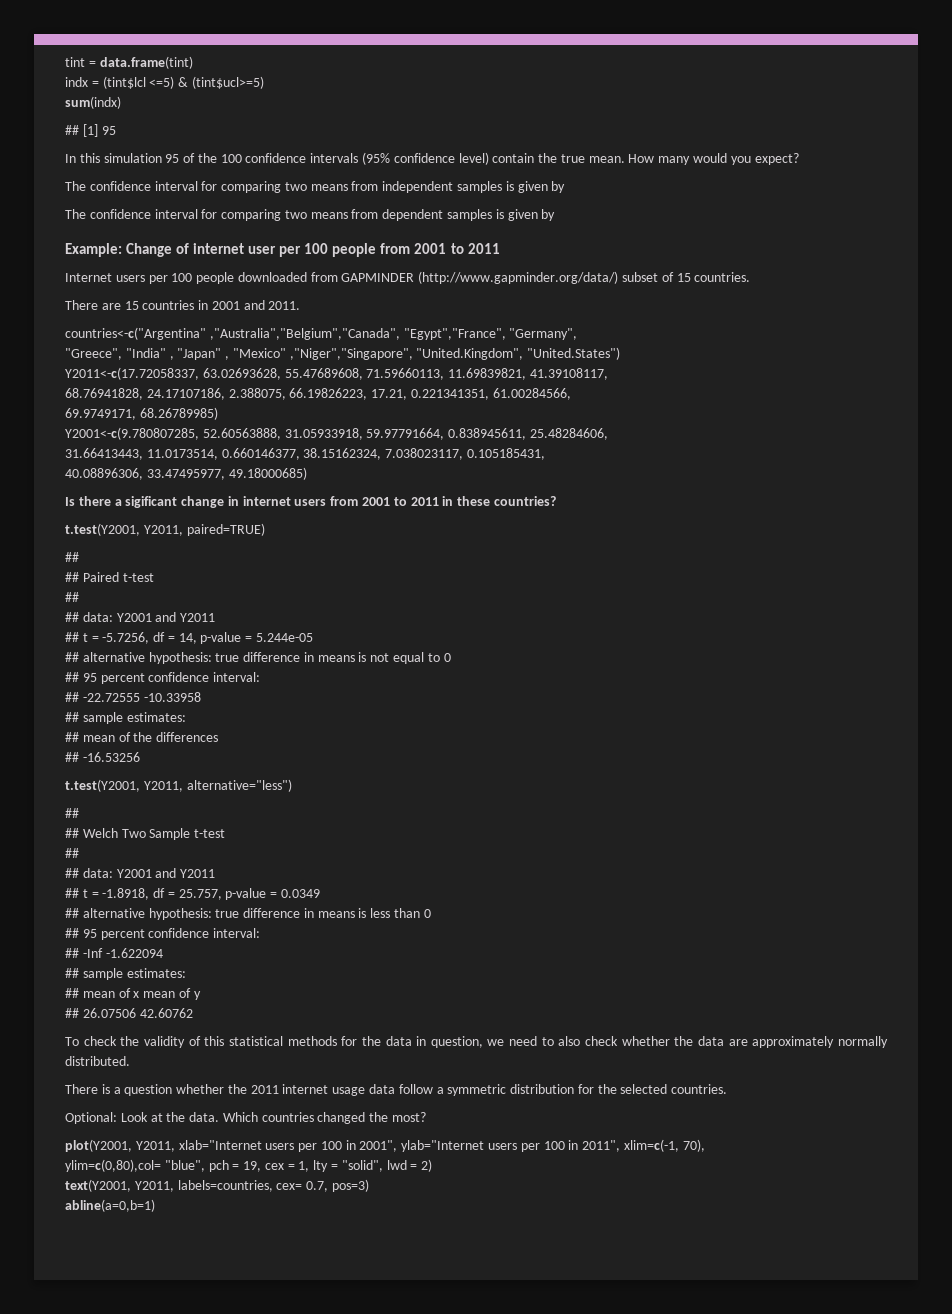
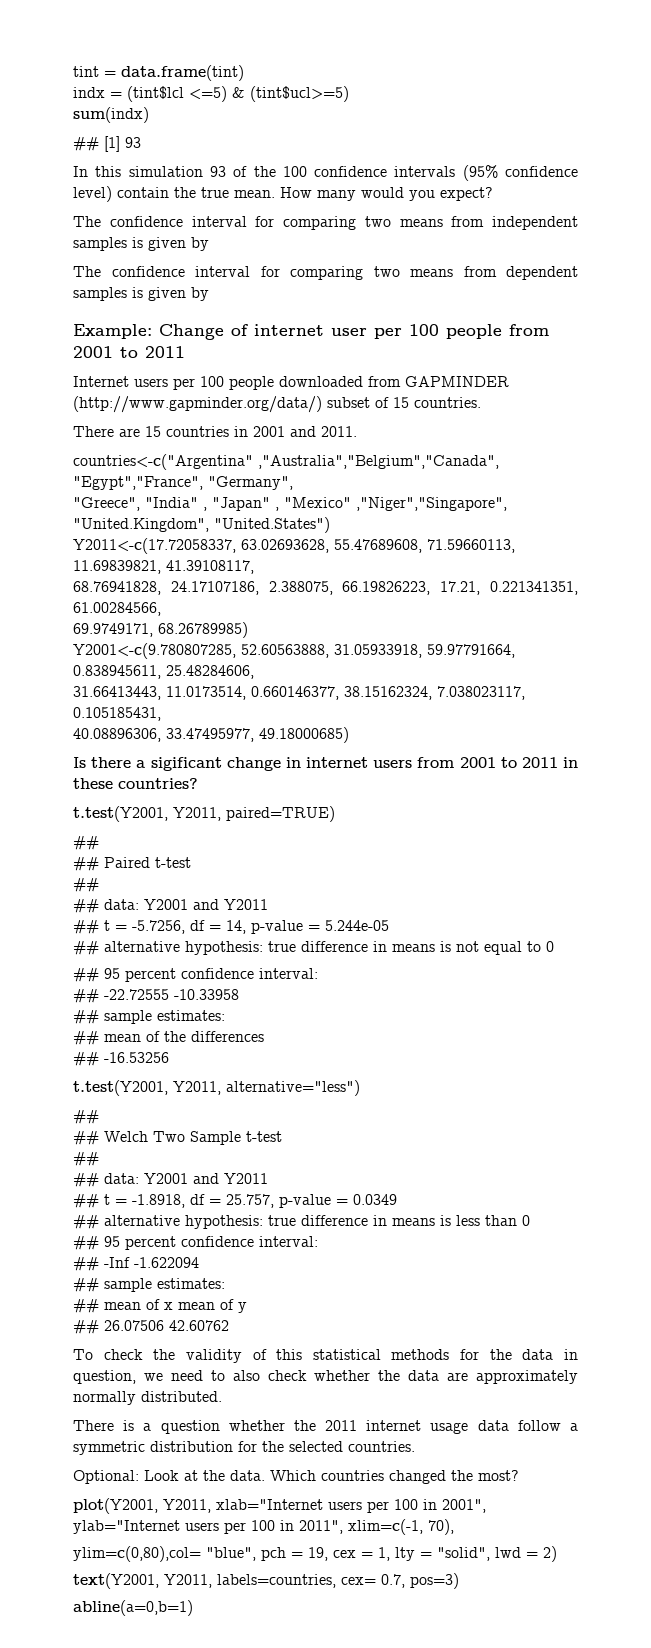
- ## [1] 95
+ ## [1] 93
- In this simulation 95 of the 100 confidence intervals (95% confidence level) contain the true mean.
+ In this simulation 93 of the 100 confidence intervals (95% confidence level) contain the true mean.

